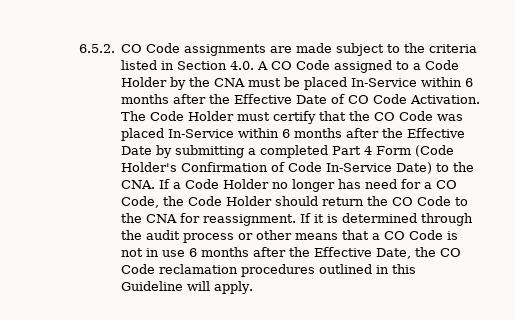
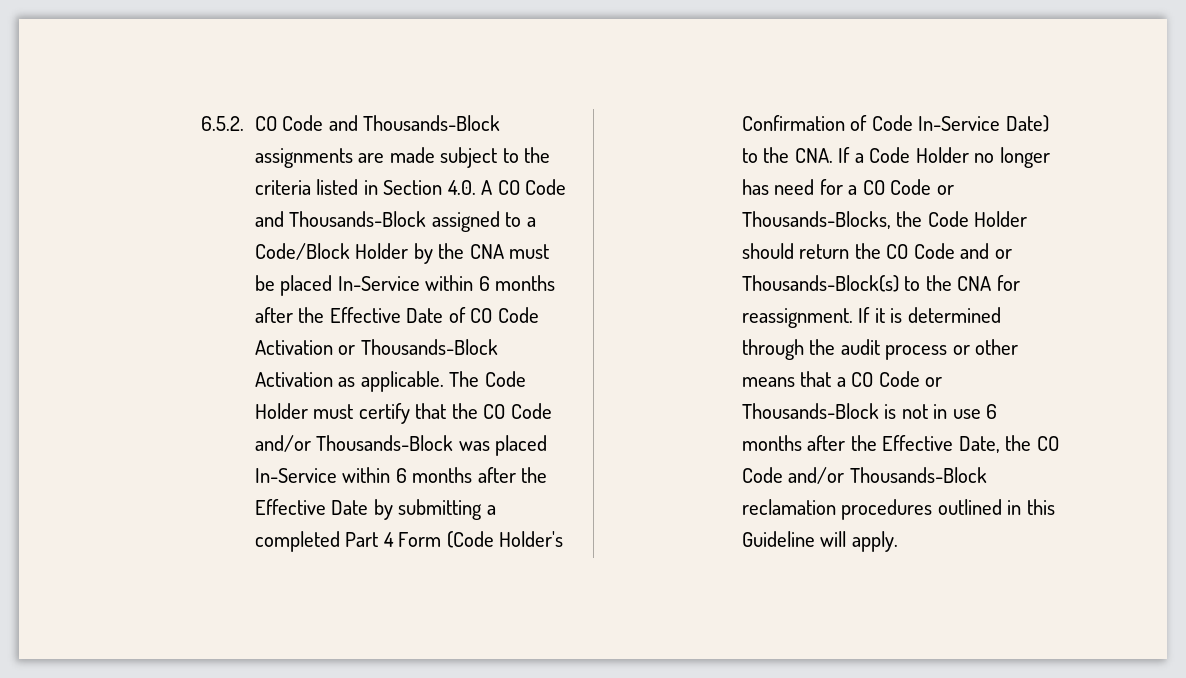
- 6.5.2. CO Code assignments are made subject to the criteria listed in Section 4.0. A CO Code assigned to a Code Holder by the CNA must be placed In-Service within 6 months after the Effective Date of CO Code Activation.
+ 6.5.2. CO Code and Thousands-Block assignments are made subject to the criteria listed in Section 4.0. A CO Code and Thousands-Block assigned to a Code/Block Holder by the CNA must be placed In-Service within 6 months after the Effective Date of CO Code Activation or Thousands-Block Activation as applicable.
- The Code Holder must certify that the CO Code was placed In-Service within 6 months after the Effective Date by submitting a completed Part 4 Form (Code Holder's Confirmation of Code In-Service Date) to the CNA. If a Code Holder no longer has need for a CO Code, the Code Holder should return the CO Code to the CNA for reassignment.
+ The Code Holder must certify that the CO Code and/or Thousands-Block was placed In-Service within 6 months after the Effective Date by submitting a completed Part 4 Form (Code Holder's Confirmation of Code In-Service Date) to the CNA. If a Code Holder no longer has need for a CO Code or Thousands-Blocks, the Code Holder should return the CO Code and or Thousands-Block(s) to the CNA for reassignment.
- If it is determined through the audit process or other means that a CO Code is not in use 6 months after the Effective Date, the CO Code reclamation procedures outlined in this Guideline will apply.
+ If it is determined through the audit process or other means that a CO Code or Thousands-Block is not in use 6 months after the Effective Date, the CO Code and/or Thousands-Block reclamation procedures outlined in this Guideline will apply.

